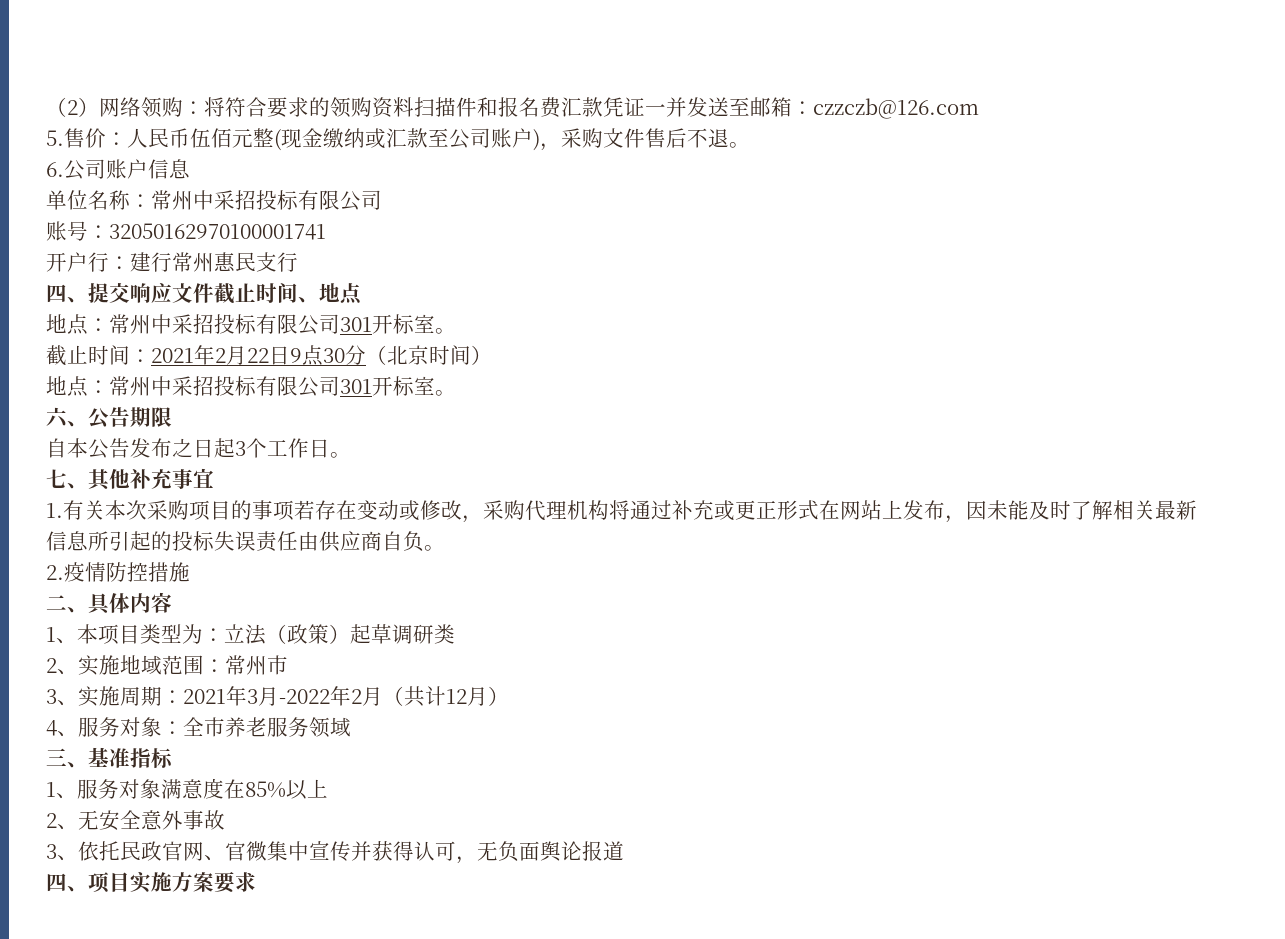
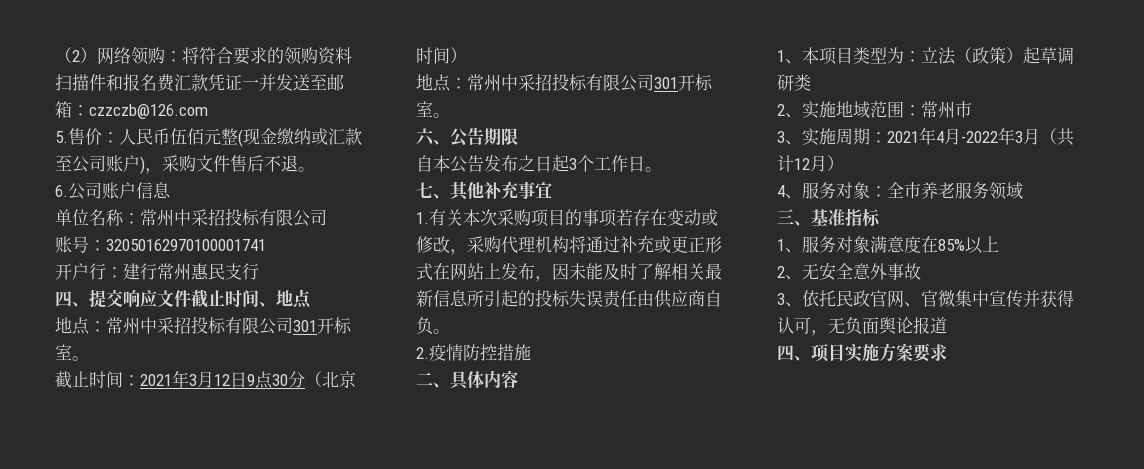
- 截止时间：2021年2月22日9点30分（北京时间）
+ 截止时间：2021年3月12日9点30分（北京时间）
- 3、实施周期：2021年3月-2022年2月（共计12月）
+ 3、实施周期：2021年4月-2022年3月（共计12月）

